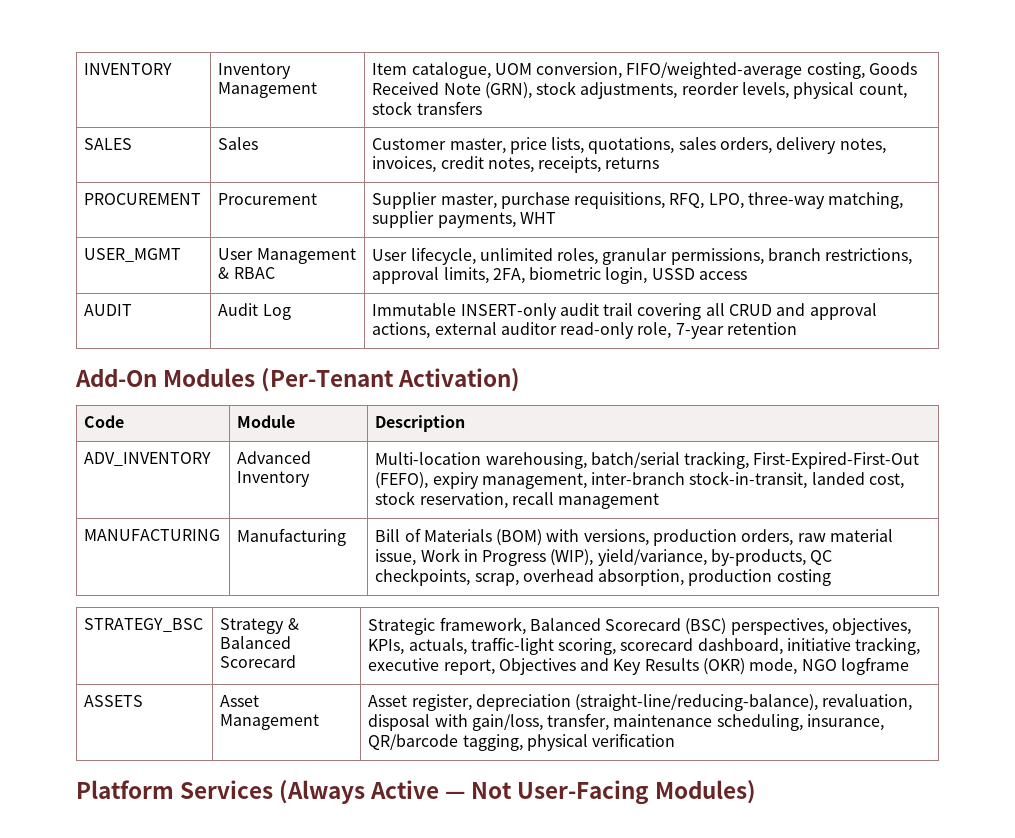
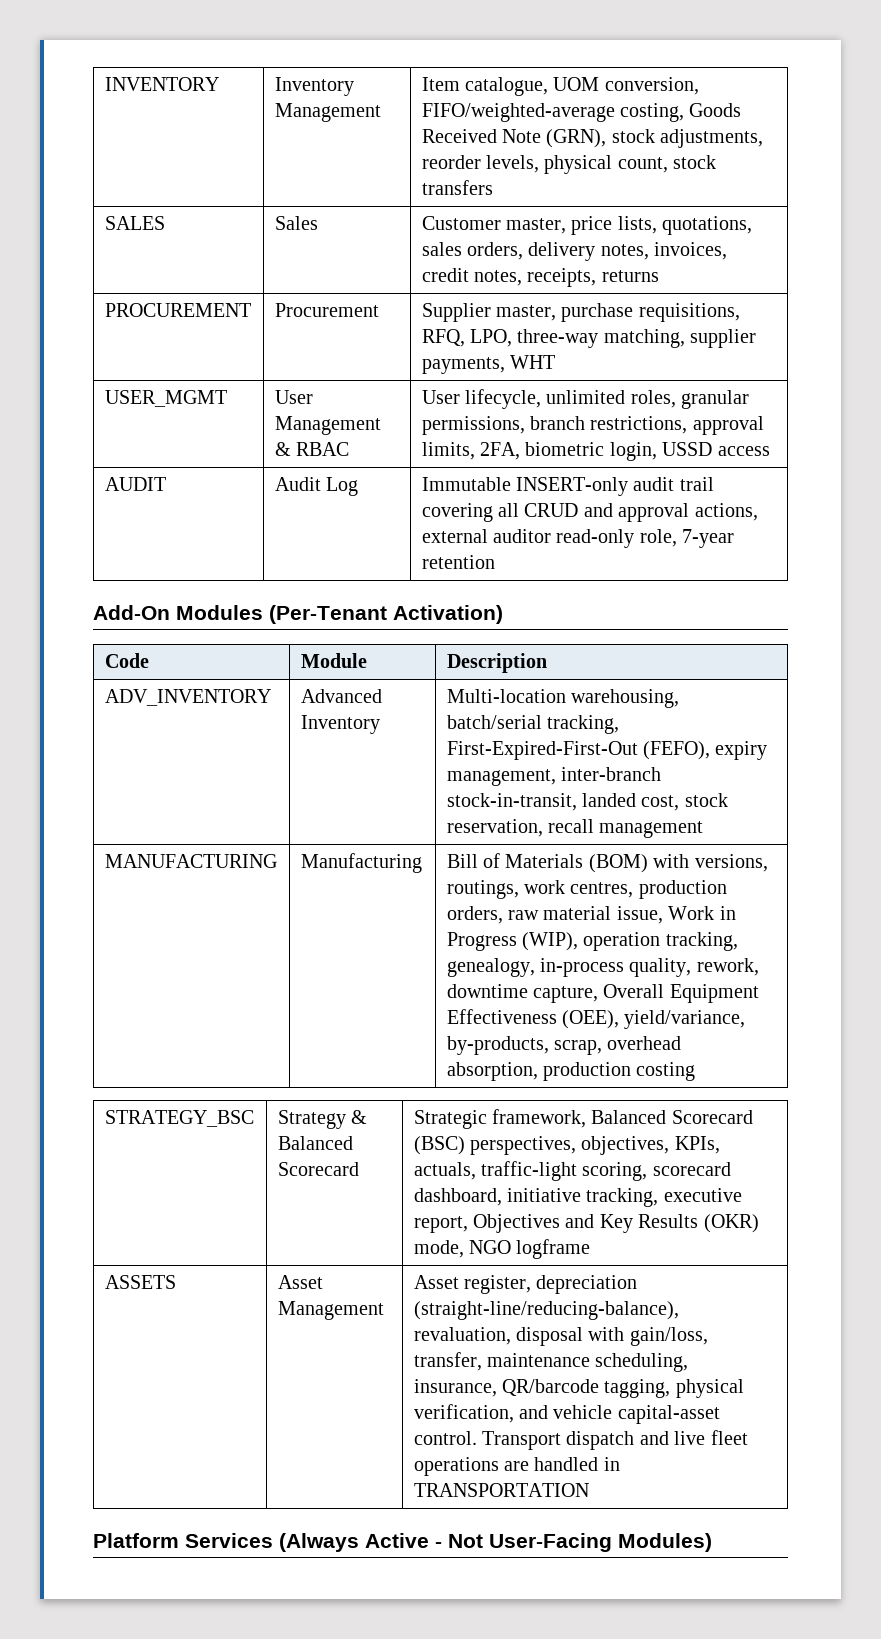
- MANUFACTURING | Manufacturing | Bill of Materials (BOM) with versions, production orders, raw material issue, Work in Progress (WIP), yield/variance, by-products, QC checkpoints, scrap, overhead absorption, production costing
+ MANUFACTURING | Manufacturing | Bill of Materials (BOM) with versions, routings, work centres, production orders, raw material issue, Work in Progress (WIP), operation tracking, genealogy, in-process quality, rework, downtime capture, Overall Equipment Effectiveness (OEE), yield/variance, by-products, scrap, overhead absorption, production costing
- ASSETS | Asset Management | Asset register, depreciation (straight-line/reducing-balance), revaluation, disposal with gain/loss, transfer, maintenance scheduling, insurance, QR/barcode tagging, physical verification
+ ASSETS | Asset Management | Asset register, depreciation (straight-line/reducing-balance), revaluation, disposal with gain/loss, transfer, maintenance scheduling, insurance, QR/barcode tagging, physical verification, and vehicle capital-asset control. Transport dispatch and live fleet operations are handled in TRANSPORTATION
- Platform Services (Always Active — Not User-Facing Modules)
+ Platform Services (Always Active - Not User-Facing Modules)

